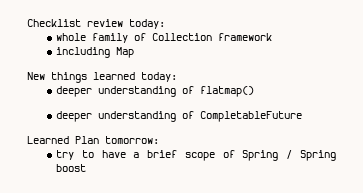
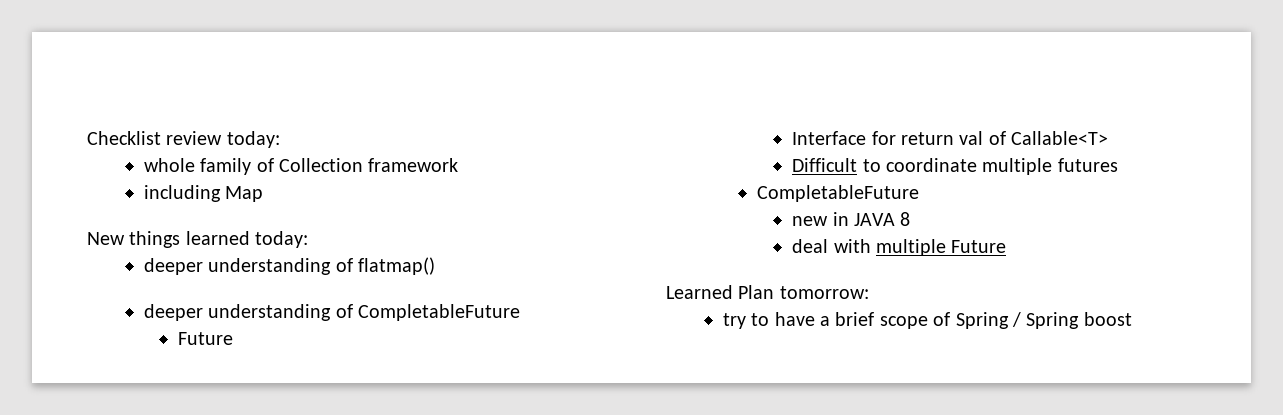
  deeper understanding of CompletableFuture
+ Future
+ Interface for return val of Callable<T>
+ Difficult to coordinate multiple futures
+ CompletableFuture
+ new in JAVA 8
+ deal with multiple Future

